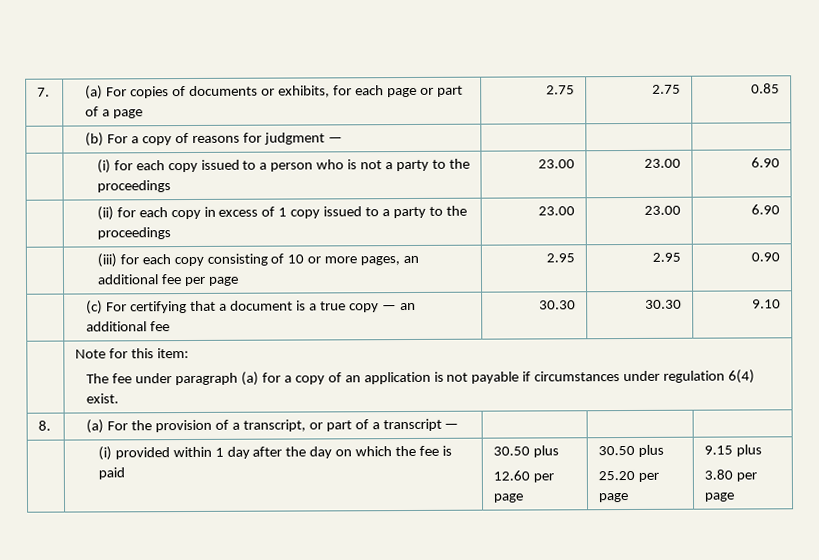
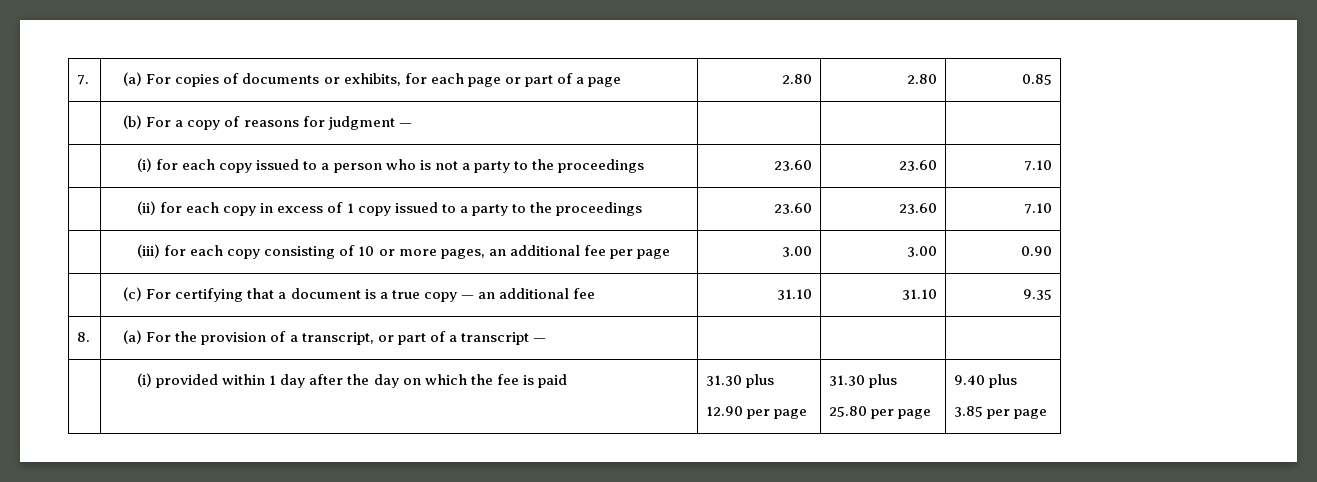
- 7. | (a) For copies of documents or exhibits, for each page or part of a page | 2.75 | 2.75 | 0.85
+ 7. | (a) For copies of documents or exhibits, for each page or part of a page | 2.80 | 2.80 | 0.85
- | (i) for each copy issued to a person who is not a party to the proceedings | 23.00 | 23.00 | 6.90
+ | (i) for each copy issued to a person who is not a party to the proceedings | 23.60 | 23.60 | 7.10
- | (ii) for each copy in excess of 1 copy issued to a party to the proceedings | 23.00 | 23.00 | 6.90
+ | (ii) for each copy in excess of 1 copy issued to a party to the proceedings | 23.60 | 23.60 | 7.10
- | (iii) for each copy consisting of 10 or more pages, an additional fee per page | 2.95 | 2.95 | 0.90
+ | (iii) for each copy consisting of 10 or more pages, an additional fee per page | 3.00 | 3.00 | 0.90
- | (c) For certifying that a document is a true copy — an additional fee | 30.30 | 30.30 | 9.10
- | Note for this item:
- The fee under paragraph (a) for a copy of an application is not payable if circumstances under regulation 6(4) exist.
+ | (c) For certifying that a document is a true copy — an additional fee | 31.10 | 31.10 | 9.35
- | (i) provided within 1 day after the day on which the fee is paid | 30.50 plus
- 12.60 per page | 30.50 plus
- 25.20 per page | 9.15 plus
- 3.80 per page
+ | (i) provided within 1 day after the day on which the fee is paid | 31.30 plus
+ 12.90 per page | 31.30 plus
+ 25.80 per page | 9.40 plus
+ 3.85 per page

